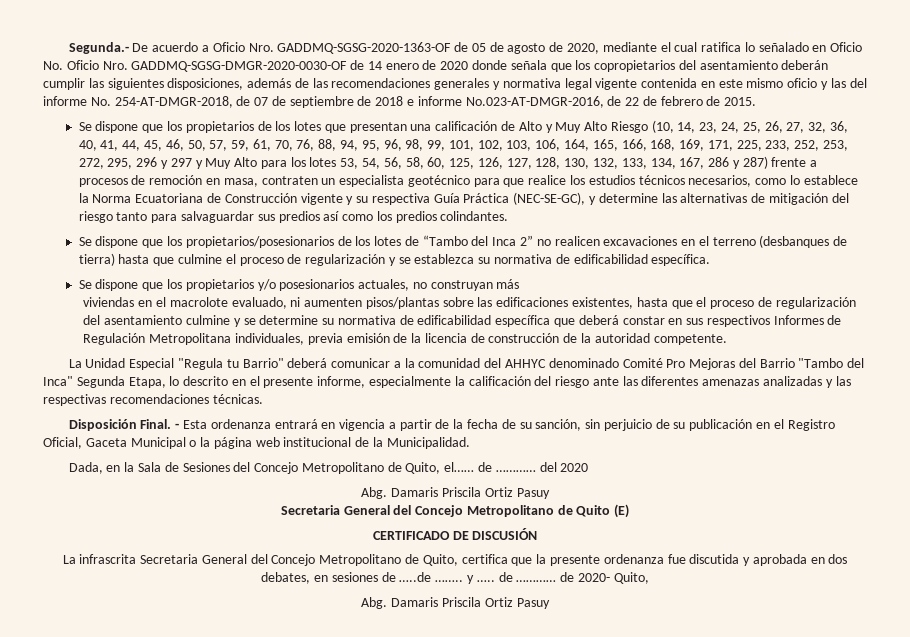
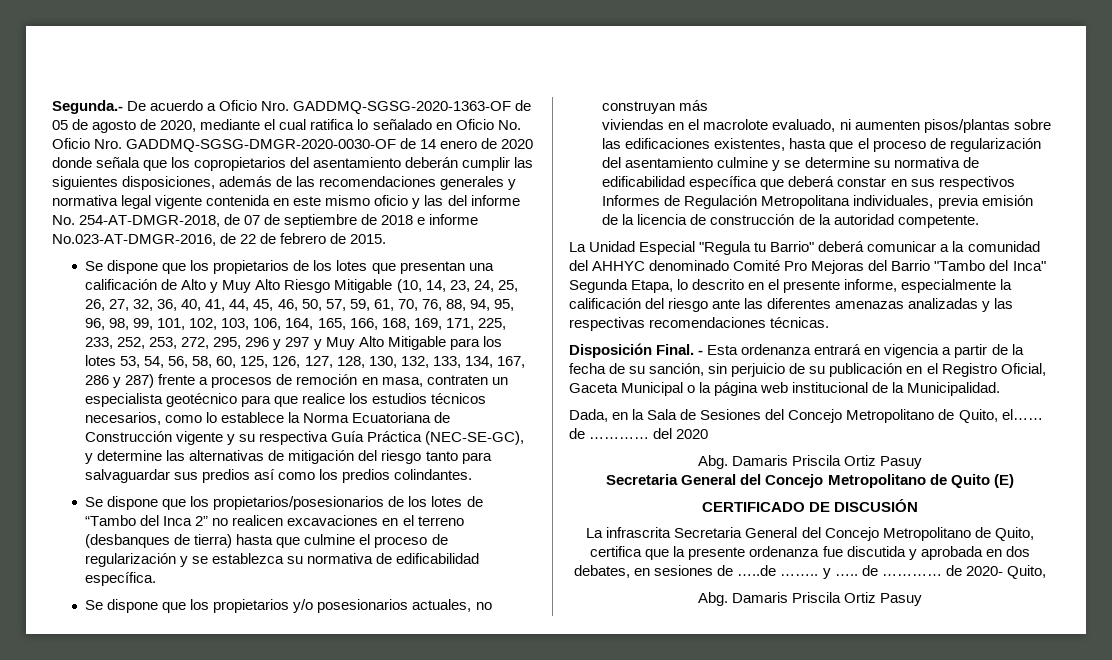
- Se dispone que los propietarios de los lotes que presentan una calificación de Alto y Muy Alto Riesgo (10, 14, 23, 24, 25, 26, 27, 32, 36, 40, 41, 44, 45, 46, 50, 57, 59, 61, 70, 76, 88, 94, 95, 96, 98, 99, 101, 102, 103, 106, 164, 165, 166, 168, 169, 171, 225, 233, 252, 253, 272, 295, 296 y 297 y Muy Alto para los lotes 53, 54, 56, 58, 60, 125, 126, 127, 128, 130, 132, 133, 134, 167, 286 y 287) frente a procesos de remoción en masa, contraten un especialista geotécnico para que realice los estudios técnicos necesarios, como lo establece la Norma Ecuatoriana de Construcción vigente y su respectiva Guía Práctica (NEC-SE-GC), y determine las alternativas de mitigación del riesgo tanto para salvaguardar sus predios así como los predios colindantes.
+ Se dispone que los propietarios de los lotes que presentan una calificación de Alto y Muy Alto Riesgo Mitigable (10, 14, 23, 24, 25, 26, 27, 32, 36, 40, 41, 44, 45, 46, 50, 57, 59, 61, 70, 76, 88, 94, 95, 96, 98, 99, 101, 102, 103, 106, 164, 165, 166, 168, 169, 171, 225, 233, 252, 253, 272, 295, 296 y 297 y Muy Alto Mitigable para los lotes 53, 54, 56, 58, 60, 125, 126, 127, 128, 130, 132, 133, 134, 167, 286 y 287) frente a procesos de remoción en masa, contraten un especialista geotécnico para que realice los estudios técnicos necesarios, como lo establece la Norma Ecuatoriana de Construcción vigente y su respectiva Guía Práctica (NEC-SE-GC), y determine las alternativas de mitigación del riesgo tanto para salvaguardar sus predios así como los predios colindantes.

